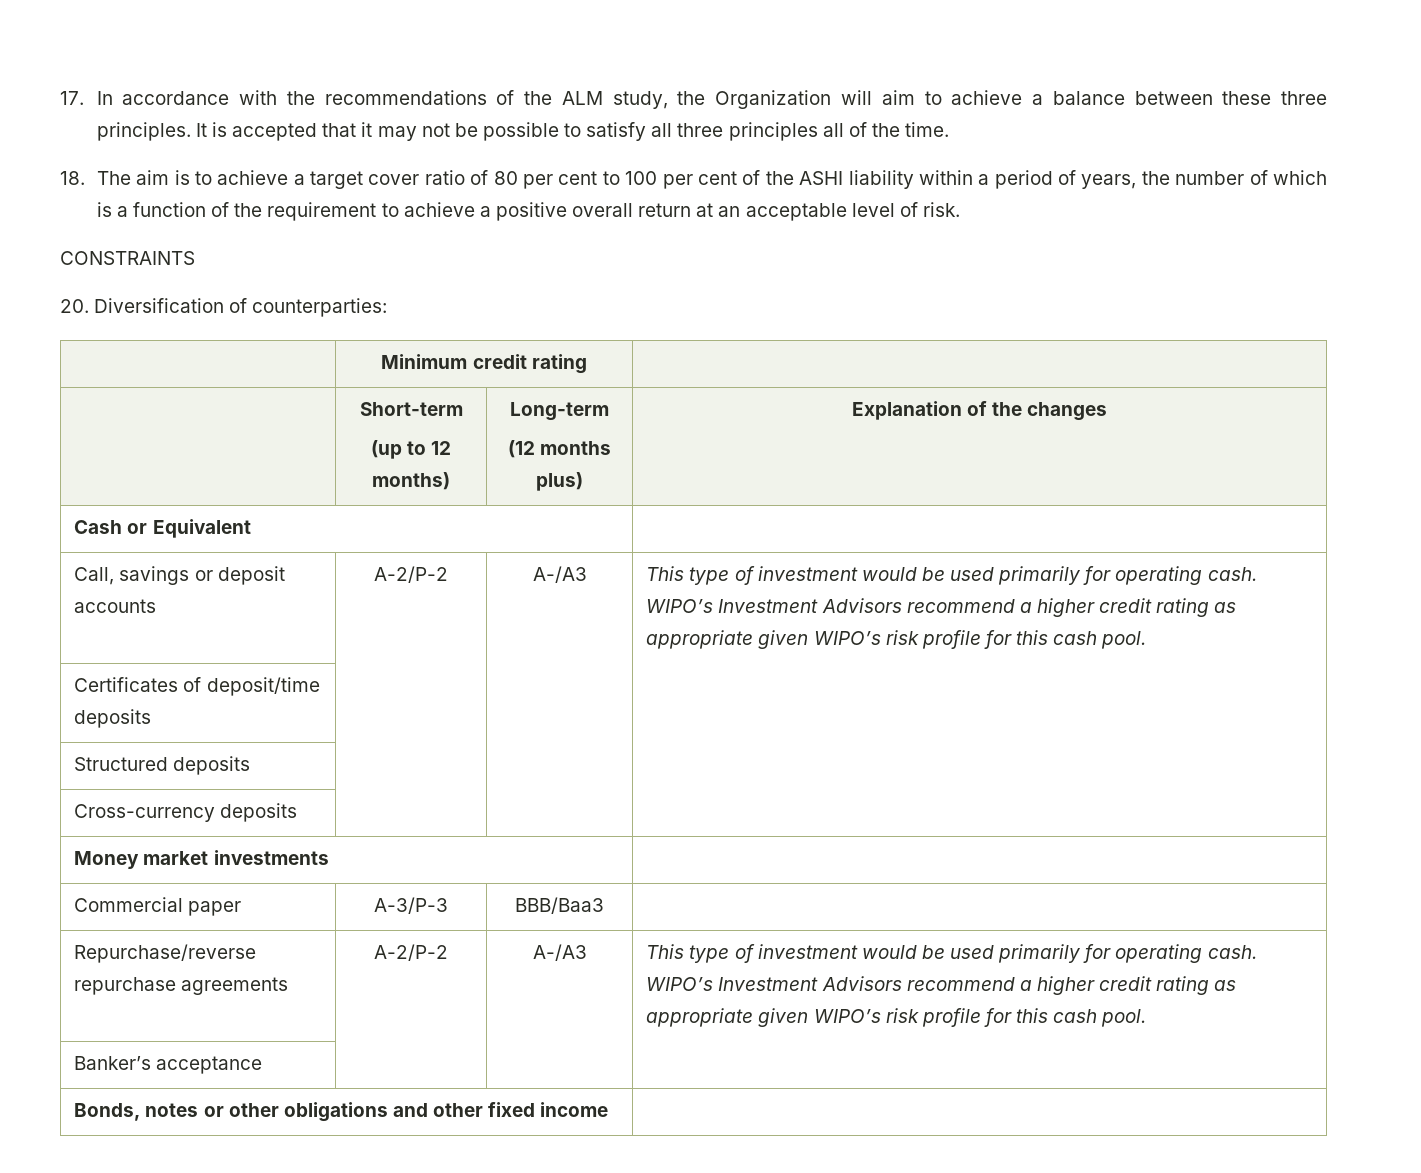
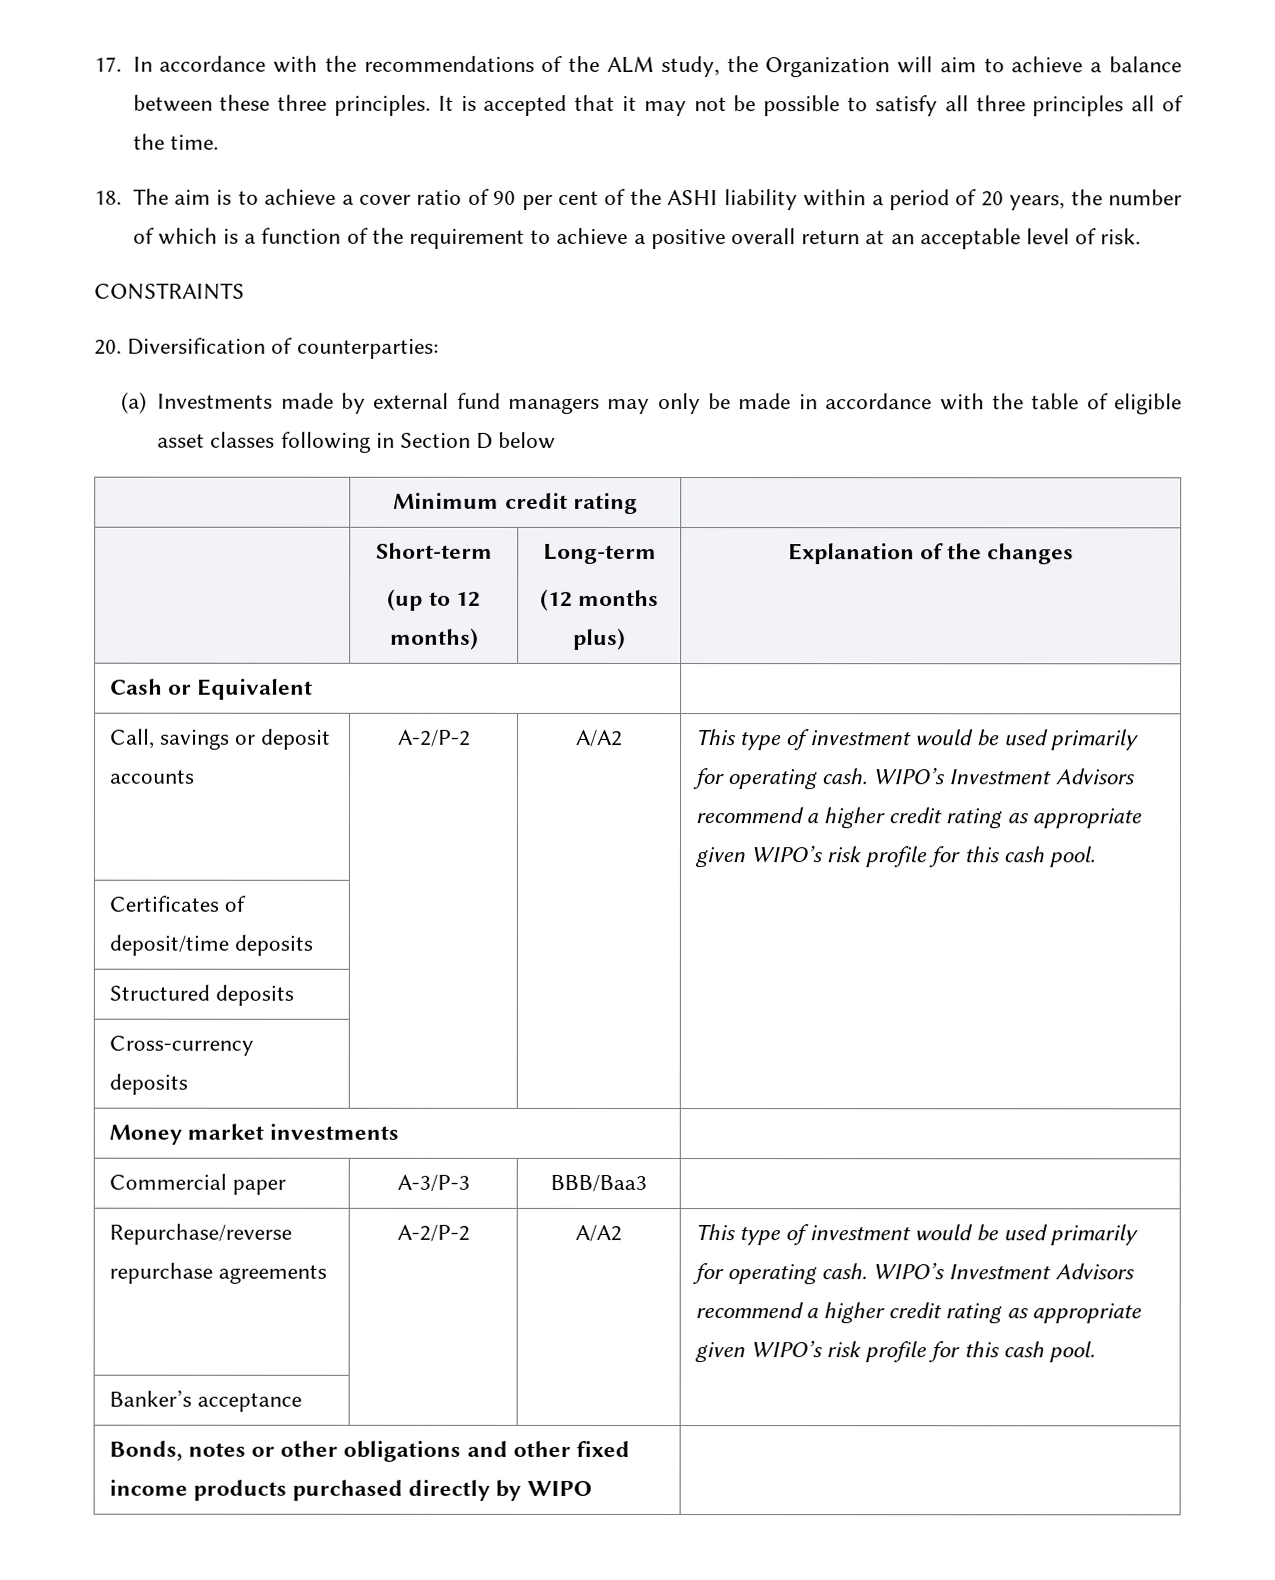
- 18. The aim is to achieve a target cover ratio of 80 per cent to 100 per cent of the ASHI liability within a period of years, the number of which is a function of the requirement to achieve a positive overall return at an acceptable level of risk.
+ 18. The aim is to achieve a cover ratio of 90 per cent of the ASHI liability within a period of 20 years, the number of which is a function of the requirement to achieve a positive overall return at an acceptable level of risk.
+ (a) Investments made by external fund managers may only be made in accordance with the table of eligible asset classes following in Section D below
- Call, savings or deposit accounts | A-2/P-2 | A-/A3 | This type of investment would be used primarily for operating cash. WIPO’s Investment Advisors recommend a higher credit rating as appropriate given WIPO’s risk profile for this cash pool.
+ Call, savings or deposit accounts | A-2/P-2 | A/A2 | This type of investment would be used primarily for operating cash. WIPO’s Investment Advisors recommend a higher credit rating as appropriate given WIPO’s risk profile for this cash pool.
- Repurchase/reverse repurchase agreements | A-2/P-2 | A-/A3 | This type of investment would be used primarily for operating cash. WIPO’s Investment Advisors recommend a higher credit rating as appropriate given WIPO’s risk profile for this cash pool.
+ Repurchase/reverse repurchase agreements | A-2/P-2 | A/A2 | This type of investment would be used primarily for operating cash. WIPO’s Investment Advisors recommend a higher credit rating as appropriate given WIPO’s risk profile for this cash pool.
- Bonds, notes or other obligations and other fixed income |
+ Bonds, notes or other obligations and other fixed income products purchased directly by WIPO |

